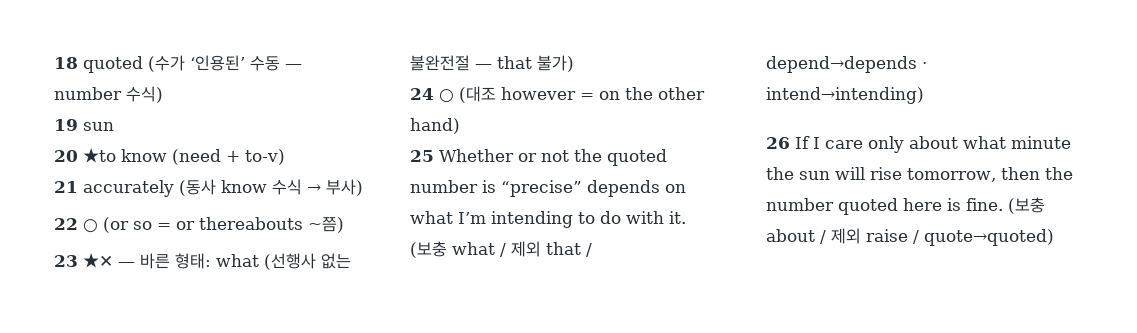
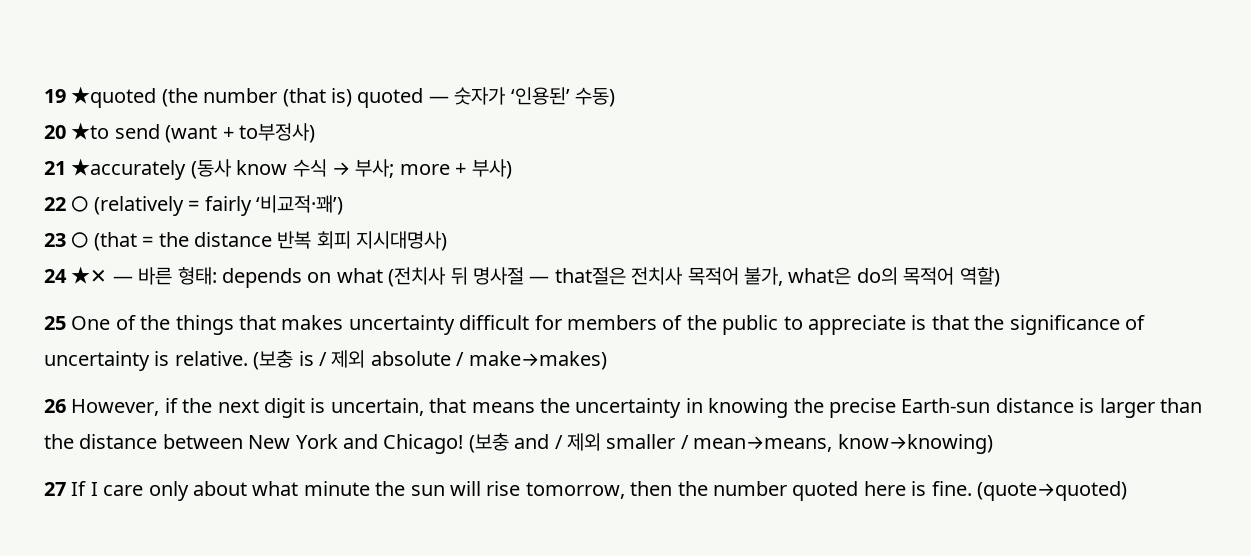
- 18 quoted (수가 ‘인용된’ 수동 — number 수식)
- 19 sun
- 20 ★to know (need + to-v)
+ 19 ★quoted (the number (that is) quoted — 숫자가 ‘인용된’ 수동)
+ 20 ★to send (want + to부정사)
- 21 accurately (동사 know 수식 → 부사)
+ 21 ★accurately (동사 know 수식 → 부사; more + 부사)
- 22 ○ (or so = or thereabouts ~쯤)
- 23 ★✕ — 바른 형태: what (선행사 없는 불완전절 — that 불가)
- 24 ○ (대조 however = on the other hand)
- 25 Whether or not the quoted number is “precise” depends on what I’m intending to do with it. (보충 what / 제외 that / depend→depends · intend→intending)
- 26 If I care only about what minute the sun will rise tomorrow, then the number quoted here is fine.
+ 22 ○ (relatively = fairly ‘비교적·꽤’)
+ 23 ○ (that = the distance 반복 회피 지시대명사)
+ 24 ★✕ — 바른 형태: depends on what (전치사 뒤 명사절 — that절은 전치사 목적어 불가, what은 do의 목적어 역할)
+ 25 One of the things that makes uncertainty difficult for members of the public to appreciate is that the significance of uncertainty is relative. (보충 is / 제외 absolute / make→makes)
+ 26 However, if the next digit is uncertain, that means the uncertainty in knowing the precise Earth-sun distance is larger than the distance between New York and Chicago! (보충 and / 제외 smaller / mean→means, know→knowing)
+ 27 If I care only about what minute the sun will rise tomorrow, then the number quoted here is fine.
- (보충 about / 제외 raise / quote→quoted)
+ (quote→quoted)

